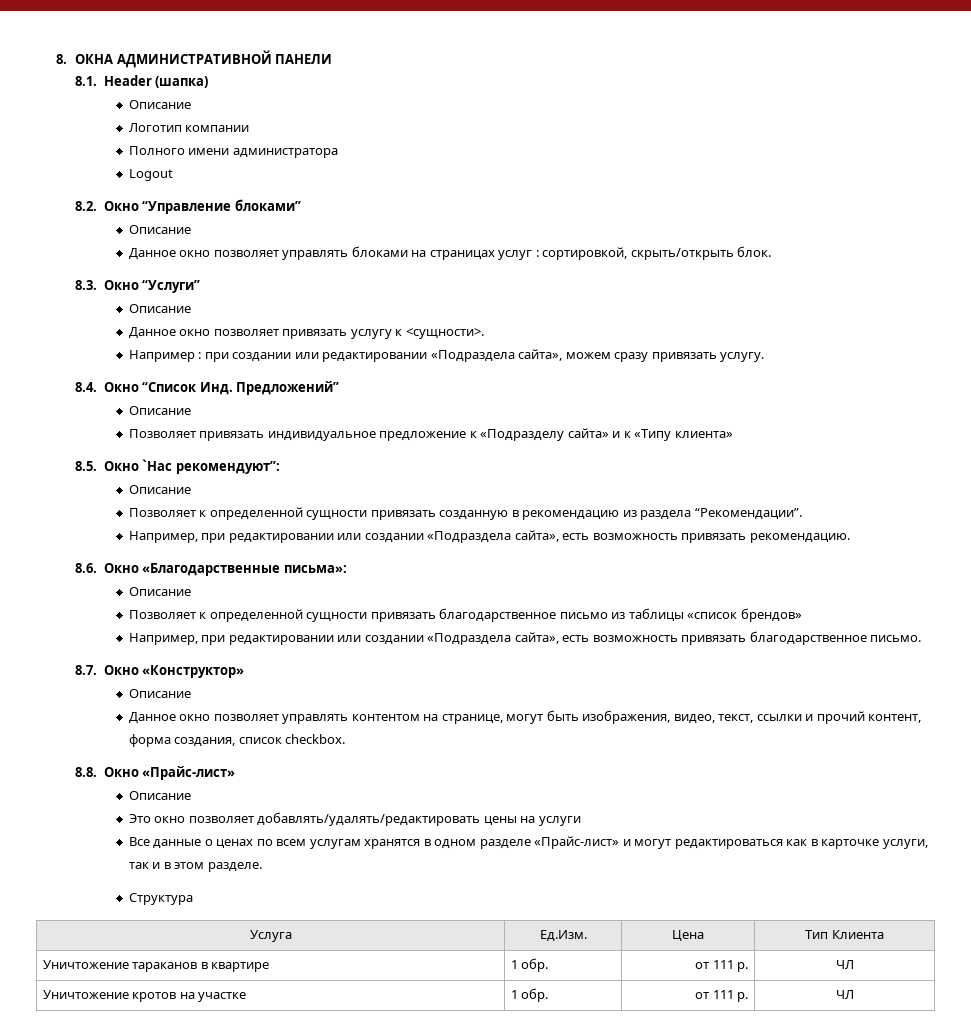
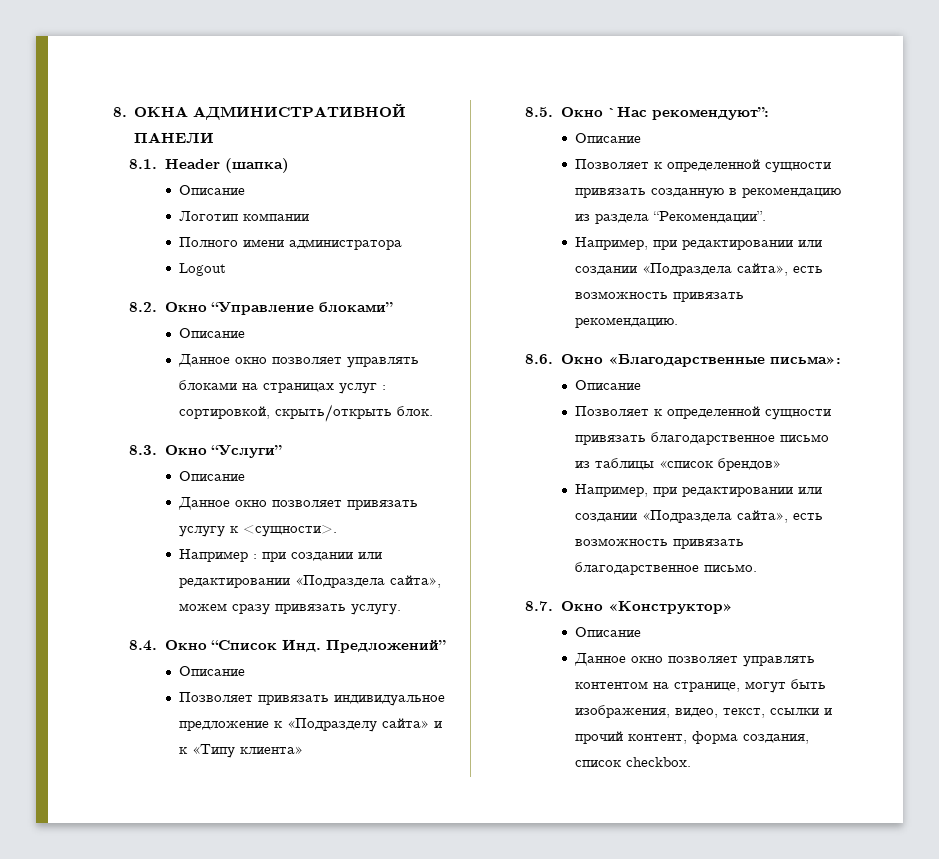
- 8.8. Окно «Прайс-лист»
- Описание
- Это окно позволяет добавлять/удалять/редактировать цены на услуги
- Все данные о ценах по всем услугам хранятся в одном разделе «Прайс-лист» и могут редактироваться как в карточке услуги, так и в этом разделе.
- Структура
- Услуга | Ед.Изм. | Цена | Тип Клиента
- Уничтожение тараканов в квартире | 1 обр. | от 111 р. | ЧЛ
- Уничтожение кротов на участке | 1 обр. | от 111 р. | ЧЛ

